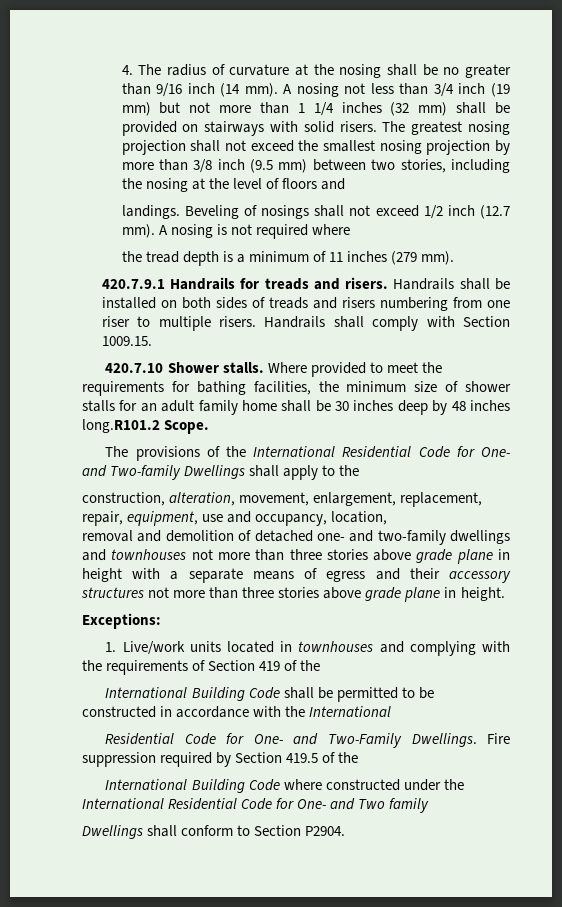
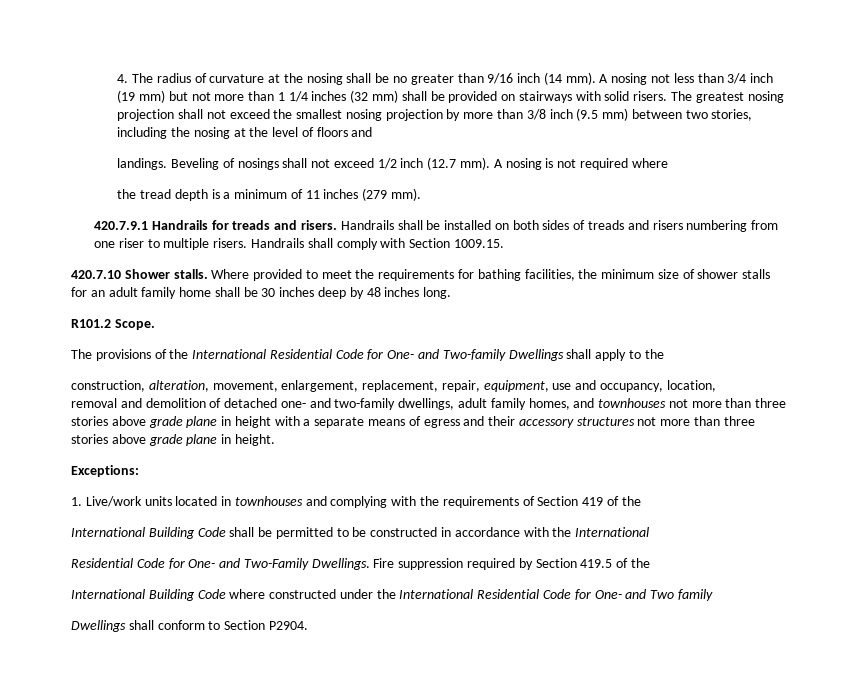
- Where provided to meet the requirements for bathing facilities, the minimum size of shower stalls for an adult family home shall be 30 inches deep by 48 inches long.R101.2 Scope.
+ Where provided to meet the requirements for bathing facilities, the minimum size of shower stalls for an adult family home shall be 30 inches deep by 48 inches long.
+ R101.2 Scope.
- removal and demolition of detached one- and two-family dwellings and townhouses not more than three stories above grade plane in height with a separate means of egress and their accessory structures not more than three stories above grade plane in height.
+ removal and demolition of detached one- and two-family dwellings, adult family homes, and townhouses not more than three stories above grade plane in height with a separate means of egress and their accessory structures not more than three stories above grade plane in height.

